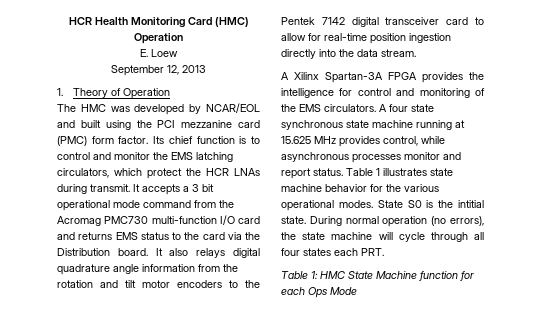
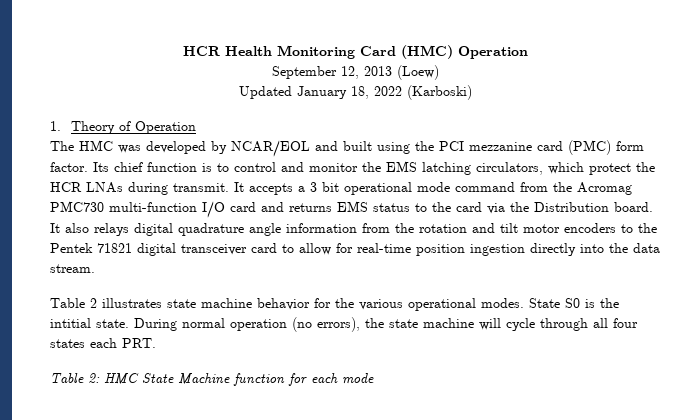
- E. Loew
- September 12, 2013
+ September 12, 2013 (Loew)
+ Updated January 18, 2022 (Karboski)
- It also relays digital quadrature angle information from the rotation and tilt motor encoders to the Pentek 7142 digital transceiver card to allow for real-time position ingestion directly into the data stream.
+ It also relays digital quadrature angle information from the rotation and tilt motor encoders to the Pentek 71821 digital transceiver card to allow for real-time position ingestion directly into the data stream.
- A Xilinx Spartan-3A FPGA provides the intelligence for control and monitoring of the EMS circulators. A four state synchronous state machine running at 15.625 MHz provides control, while asynchronous processes monitor and report status. Table 1 illustrates state machine behavior for the various operational modes.
+ Table 2 illustrates state machine behavior for the various operational modes.
- Table 1: HMC State Machine function for each Ops Mode
+ Table 2: HMC State Machine function for each mode

